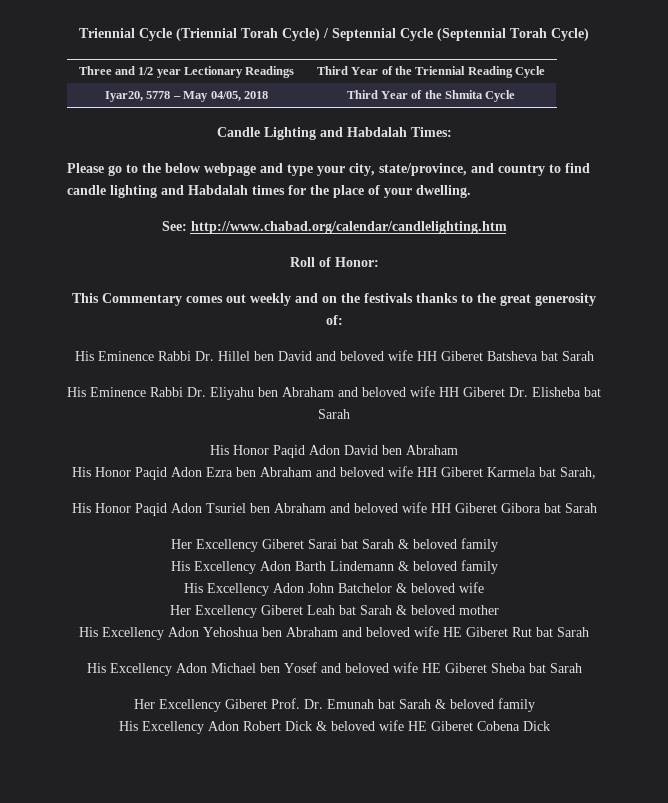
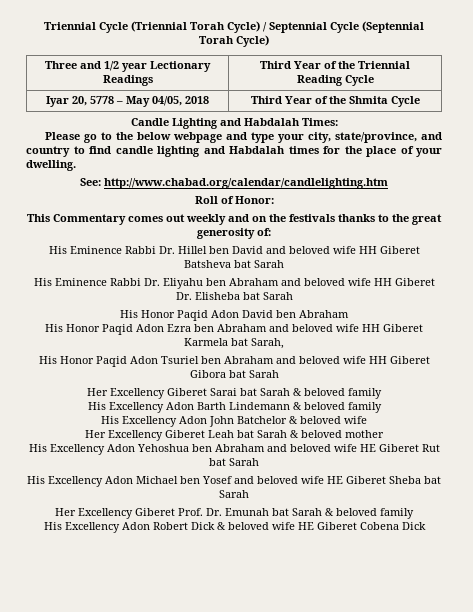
- Iyar20, 5778 – May 04/05, 2018 | Third Year of the Shmita Cycle
+ Iyar 20, 5778 – May 04/05, 2018 | Third Year of the Shmita Cycle

